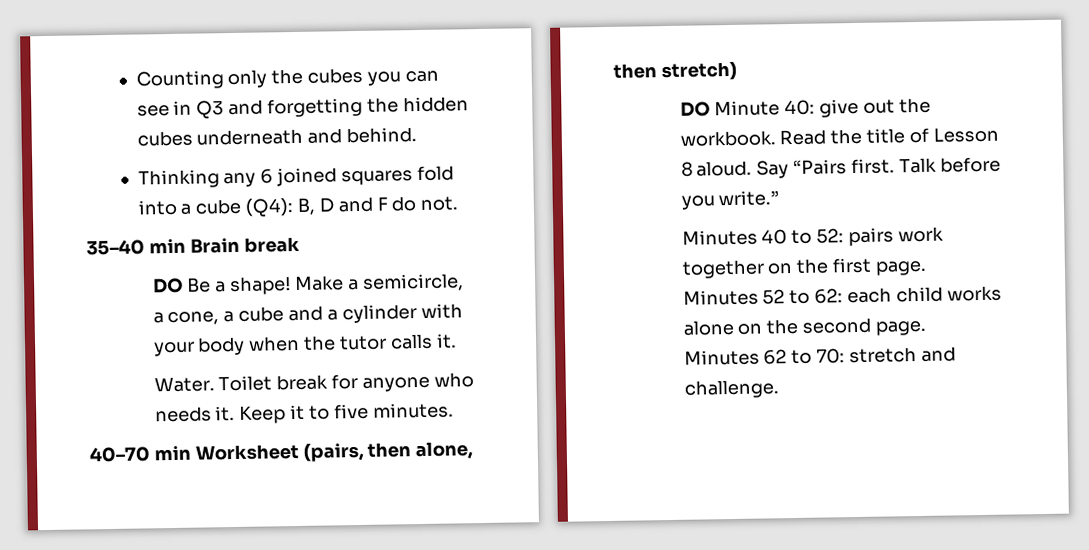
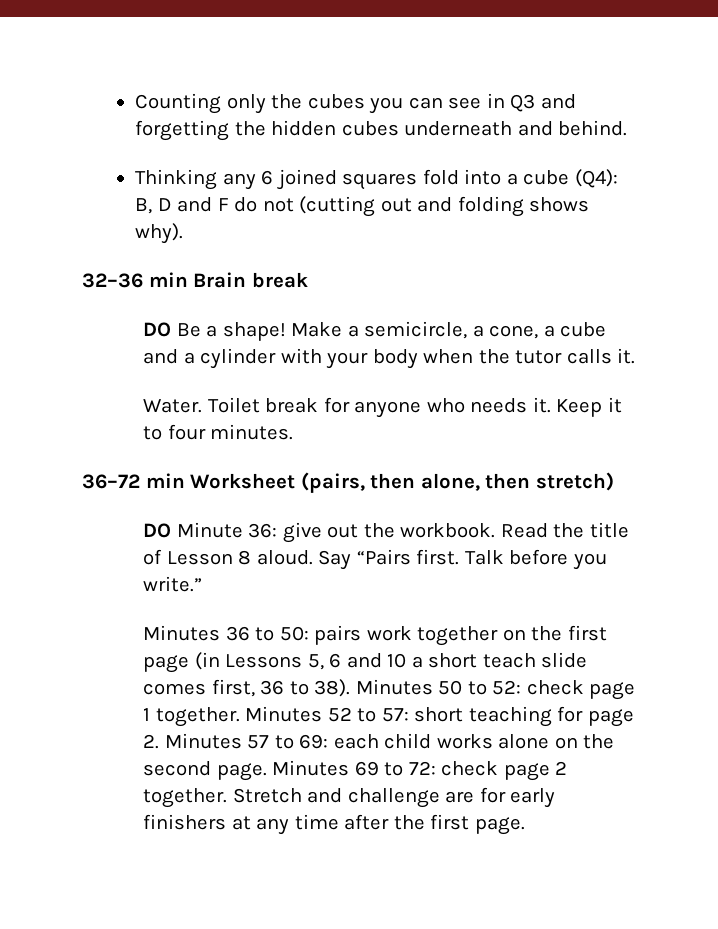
- Thinking any 6 joined squares fold into a cube (Q4): B, D and F do not.
- 35–40 min Brain break
+ Thinking any 6 joined squares fold into a cube (Q4): B, D and F do not (cutting out and folding shows why).
+ 32–36 min Brain break
- Keep it to five minutes.
+ Keep it to four minutes.
- 40–70 min Worksheet (pairs, then alone, then stretch)
+ 36–72 min Worksheet (pairs, then alone, then stretch)
- DO Minute 40: give out the workbook.
+ DO Minute 36: give out the workbook.
- Minutes 40 to 52: pairs work together on the first page. Minutes 52 to 62: each child works alone on the second page.
+ Minutes 36 to 50: pairs work together on the first page (in Lessons 5, 6 and 10 a short teach slide comes first, 36 to 38). Minutes 50 to 52: check page 1 together. Minutes 52 to 57: short teaching for page 2. Minutes 57 to 69: each child works alone on the second page.
- Minutes 62 to 70: stretch and challenge.
+ Minutes 69 to 72: check page 2 together. Stretch and challenge are for early finishers at any time after the first page.

